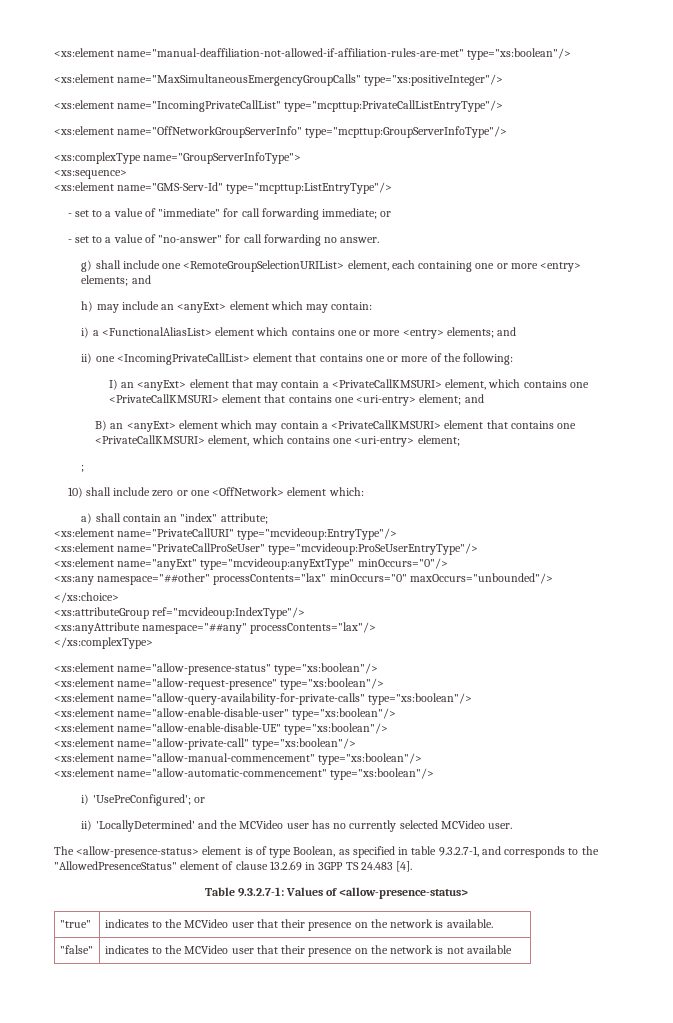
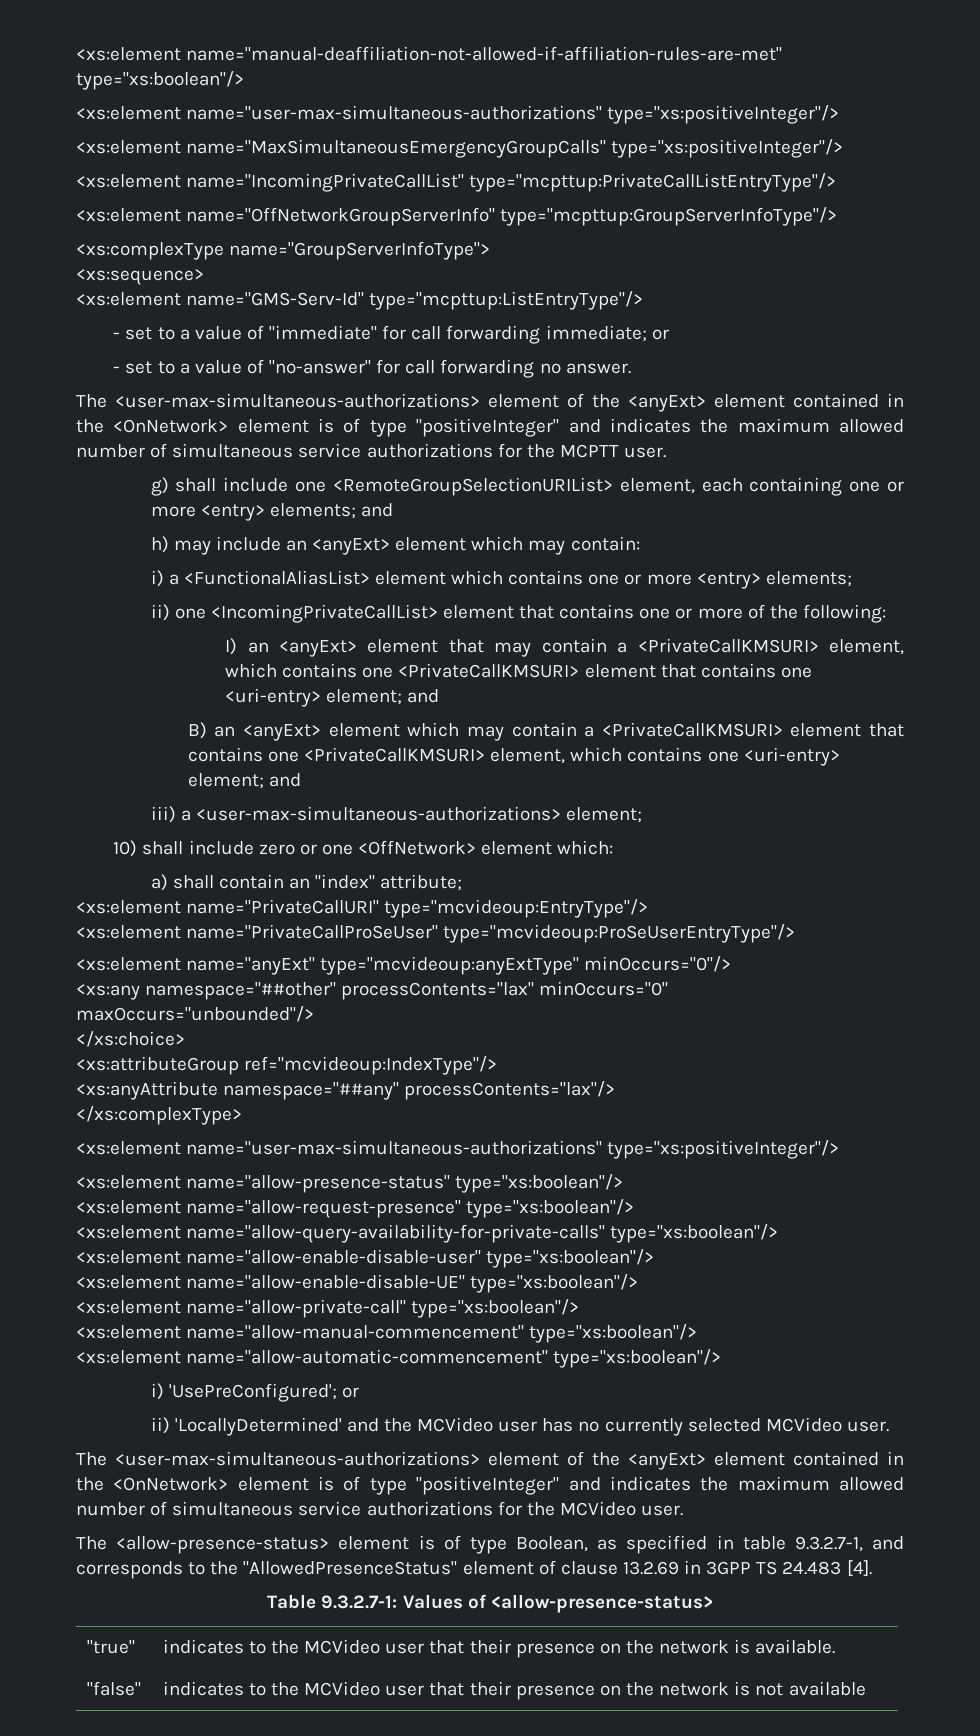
  <xs:element name="manual-deaffiliation-not-allowed-if-affiliation-rules-are-met" type="xs:boolean"/>
+ <xs:element name="user-max-simultaneous-authorizations" type="xs:positiveInteger"/>
+ The <user-max-simultaneous-authorizations> element of the <anyExt> element contained in the <OnNetwork> element is of type "positiveInteger" and indicates the maximum allowed number of simultaneous service authorizations for the MCPTT user.
- i) a <FunctionalAliasList> element which contains one or more <entry> elements; and
+ i) a <FunctionalAliasList> element which contains one or more <entry> elements;
- B) an <anyExt> element which may contain a <PrivateCallKMSURI> element that contains one <PrivateCallKMSURI> element, which contains one <uri-entry> element;
- ;
+ B) an <anyExt> element which may contain a <PrivateCallKMSURI> element that contains one <PrivateCallKMSURI> element, which contains one <uri-entry> element; and
+ iii) a <user-max-simultaneous-authorizations> element;
  </xs:complexType>
+ <xs:element name="user-max-simultaneous-authorizations" type="xs:positiveInteger"/>
+ The <user-max-simultaneous-authorizations> element of the <anyExt> element contained in the <OnNetwork> element is of type "positiveInteger" and indicates the maximum allowed number of simultaneous service authorizations for the MCVideo user.

